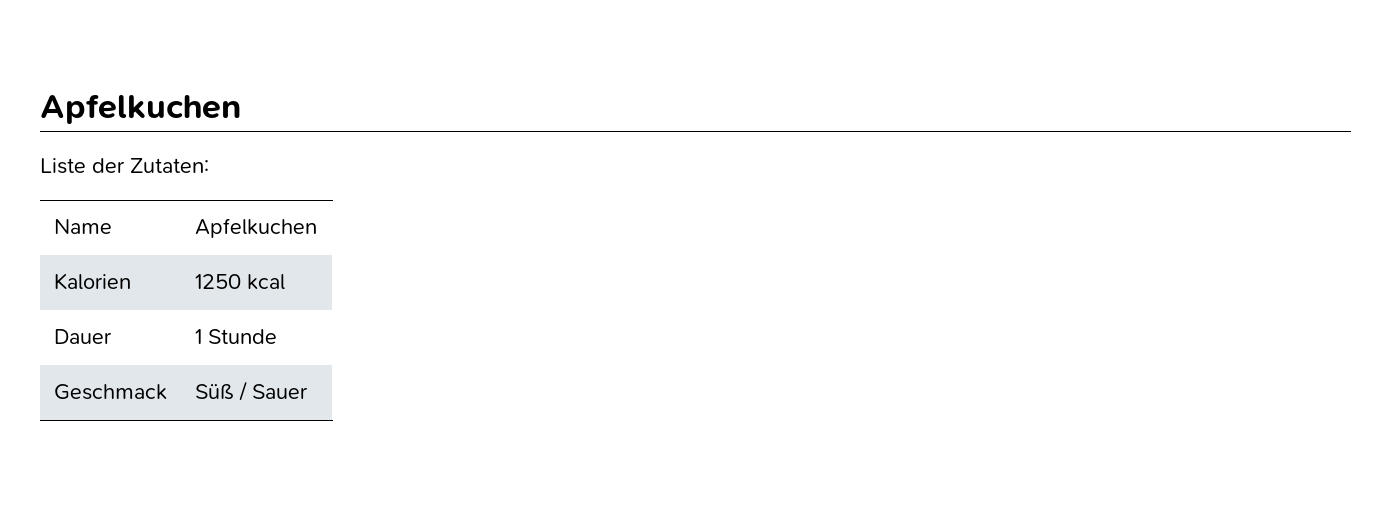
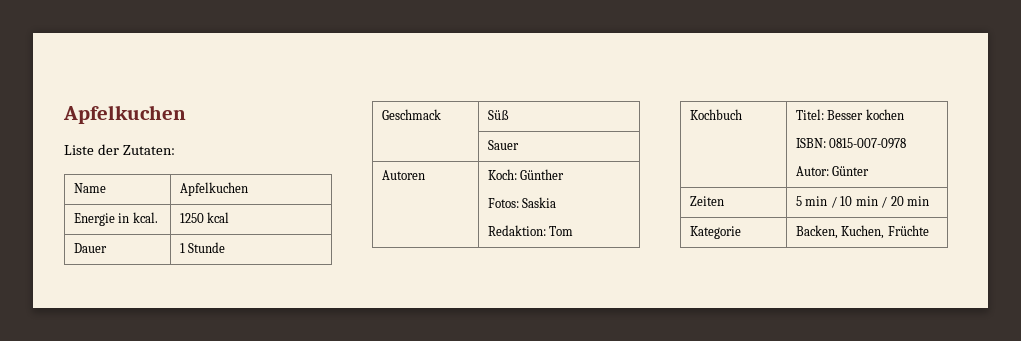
- Kalorien | 1250 kcal
+ Energie in kcal. | 1250 kcal
- Geschmack | Süß / Sauer
+ Geschmack | Süß
+ | Sauer
+ Autoren | Koch: Günther
+ Fotos: Saskia
+ Redaktion: Tom
+ Kochbuch | Titel: Besser kochen
+ ISBN: 0815-007-0978
+ Autor: Günter
+ Zeiten | 5 min / 10 min / 20 min
+ Kategorie | Backen, Kuchen, Früchte

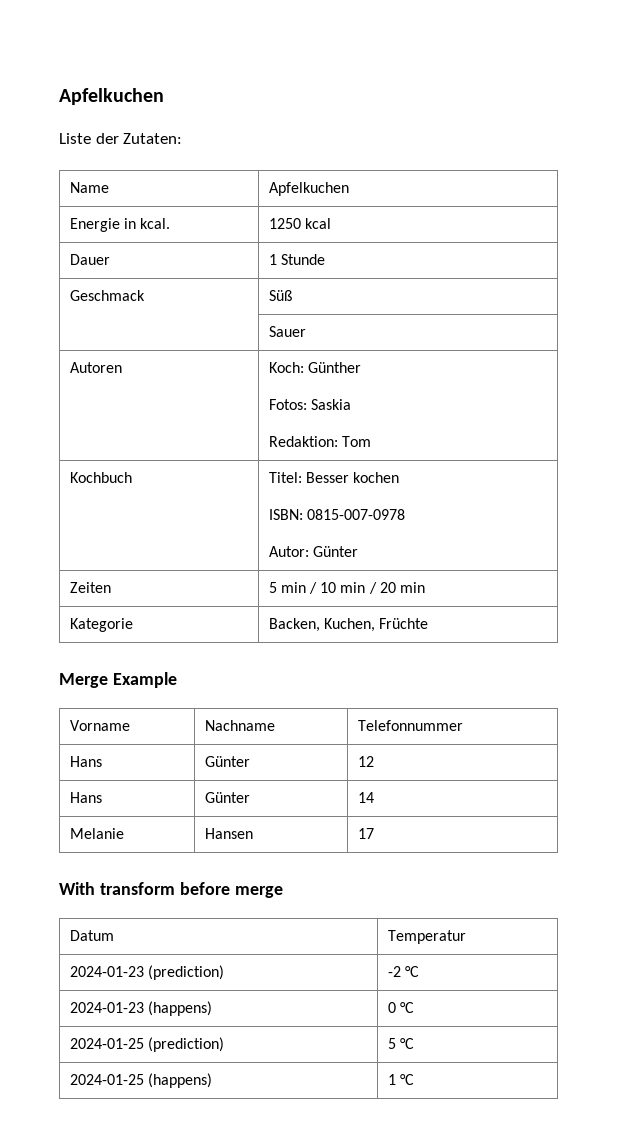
+ Merge Example
+ Vorname | Nachname | Telefonnummer
+ Hans | Günter | 12
+ Hans | Günter | 14
+ Melanie | Hansen | 17
+ With transform before merge
+ Datum | Temperatur
+ 2024-01-23 (prediction) | -2 °C
+ 2024-01-23 (happens) | 0 °C
+ 2024-01-25 (prediction) | 5 °C
+ 2024-01-25 (happens) | 1 °C

